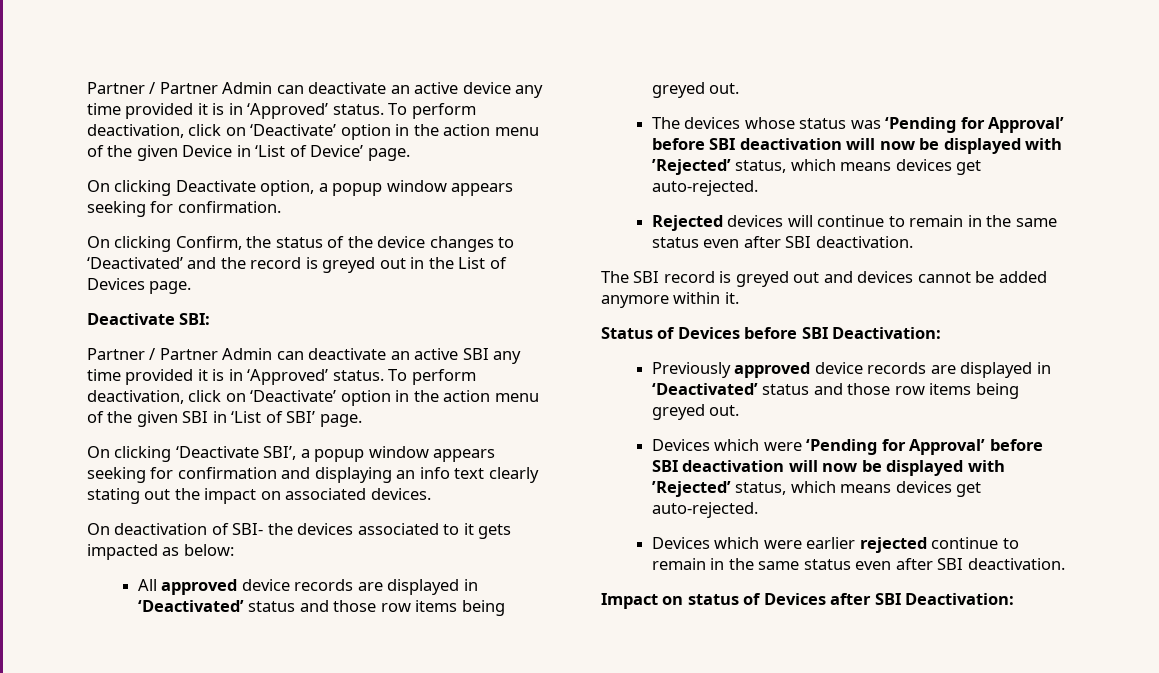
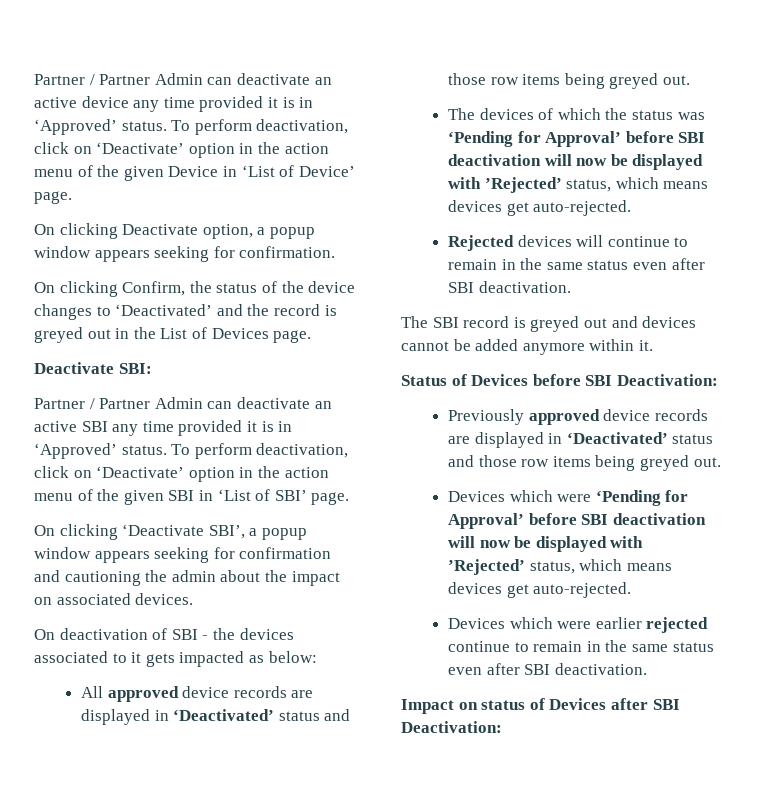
- On clicking ‘Deactivate SBI’, a popup window appears seeking for confirmation and displaying an info text clearly stating out the impact on associated devices.
+ On clicking ‘Deactivate SBI’, a popup window appears seeking for confirmation and cautioning the admin about the impact on associated devices.
- On deactivation of SBI- the devices associated to it gets impacted as below:
+ On deactivation of SBI - the devices associated to it gets impacted as below:
- The devices whose status was ‘Pending for Approval’ before SBI deactivation will now be displayed with ’Rejected’ status, which means devices get auto-rejected.
+ The devices of which the status was ‘Pending for Approval’ before SBI deactivation will now be displayed with ’Rejected’ status, which means devices get auto-rejected.

